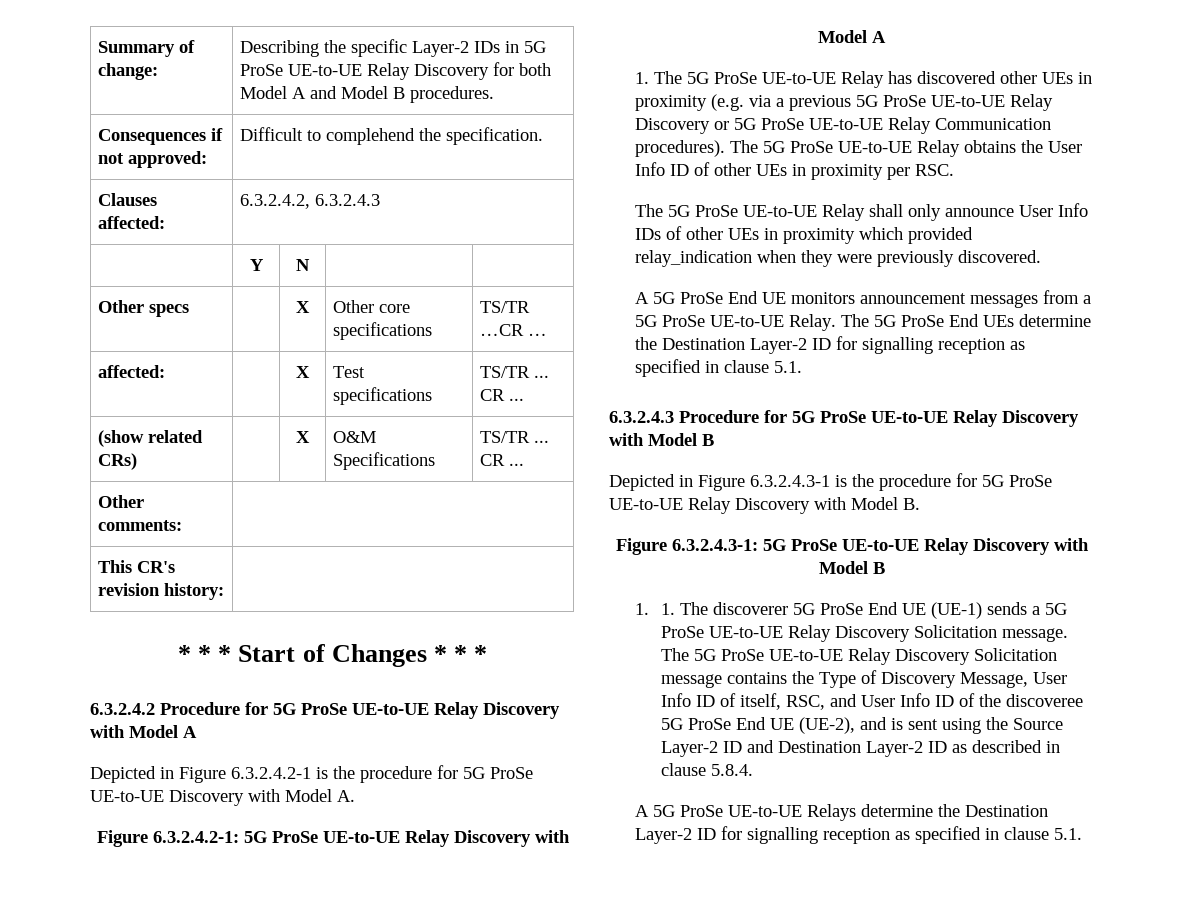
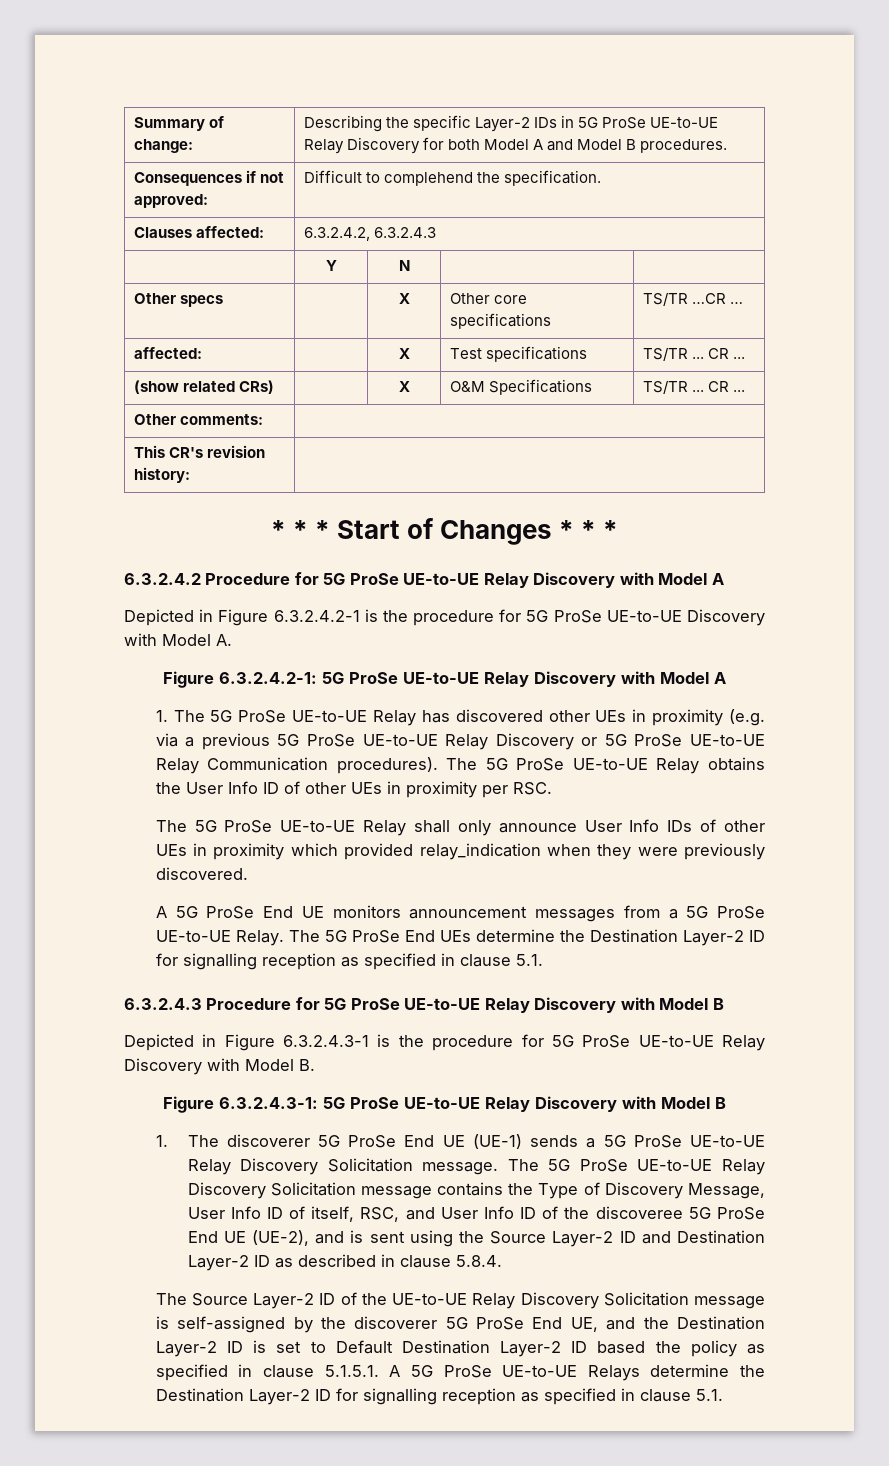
- 1. 1. The discoverer 5G ProSe End UE (UE-1) sends a 5G ProSe UE-to-UE Relay Discovery Solicitation message.
+ 1. The discoverer 5G ProSe End UE (UE-1) sends a 5G ProSe UE-to-UE Relay Discovery Solicitation message.
- A 5G ProSe UE-to-UE Relays determine the Destination Layer-2 ID for signalling reception as specified in clause 5.1.
+ The Source Layer-2 ID of the UE-to-UE Relay Discovery Solicitation message is self-assigned by the discoverer 5G ProSe End UE, and the Destination Layer-2 ID is set to Default Destination Layer-2 ID based the policy as specified in clause 5.1.5.1. A 5G ProSe UE-to-UE Relays determine the Destination Layer-2 ID for signalling reception as specified in clause 5.1.

